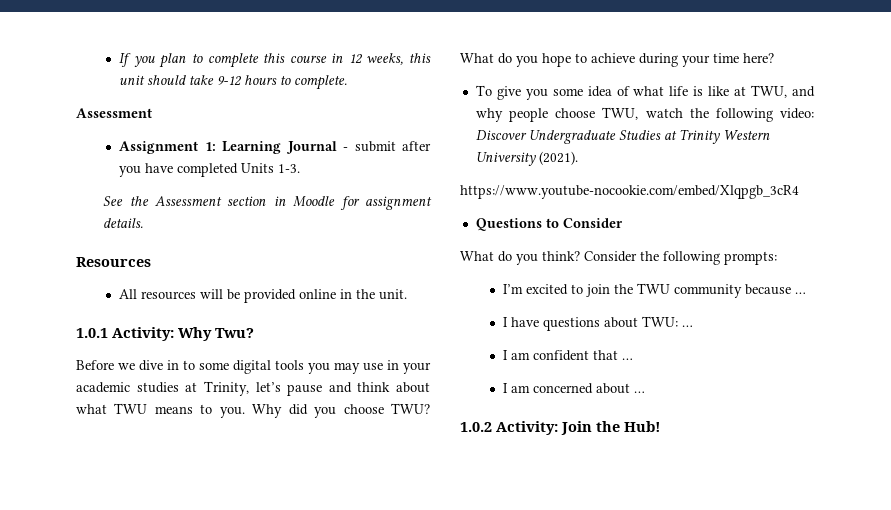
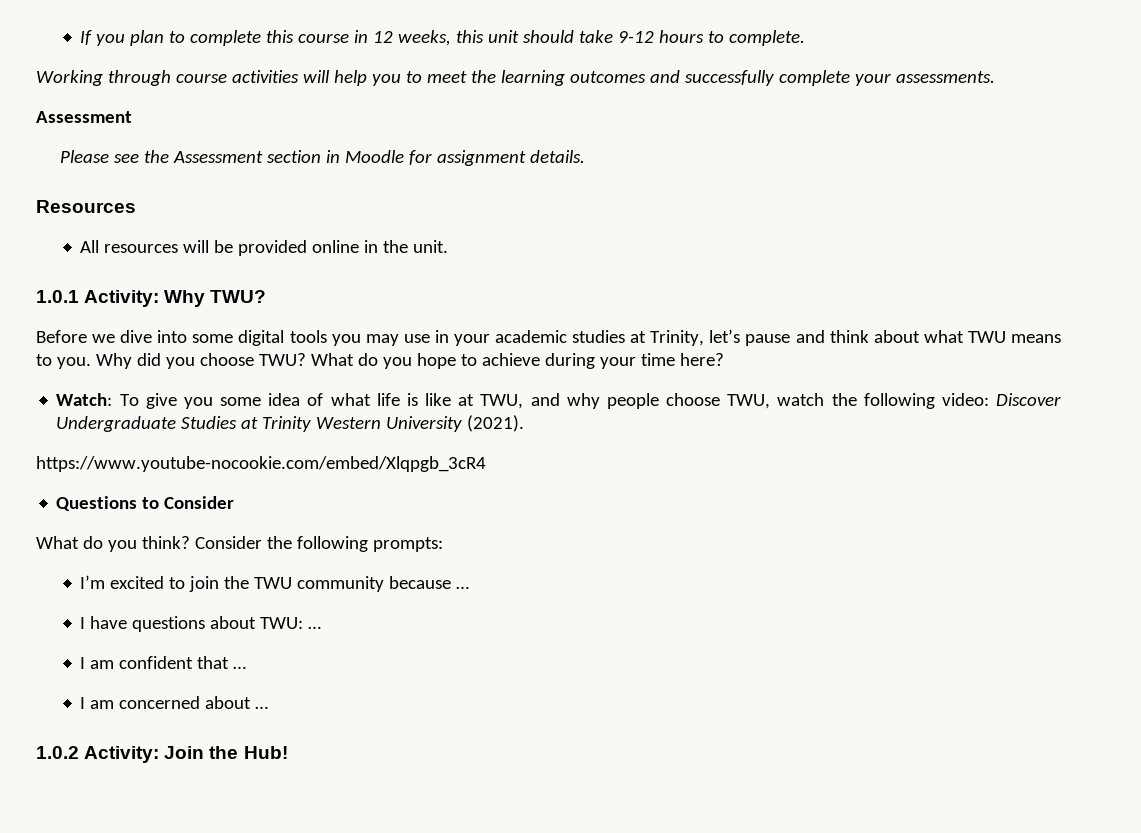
  If you plan to complete this course in 12 weeks, this unit should take 9-12 hours to complete.
+ Working through course activities will help you to meet the learning outcomes and successfully complete your assessments.
  Assessment
- Assignment 1: Learning Journal - submit after you have completed Units 1-3.
- See the Assessment section in Moodle for assignment details.
+ Please see the Assessment section in Moodle for assignment details.
- 1.0.1 Activity: Why Twu?
+ 1.0.1 Activity: Why TWU?
- Before we dive in to some digital tools you may use in your academic studies at Trinity, let’s pause and think about what TWU means to you.
+ Before we dive into some digital tools you may use in your academic studies at Trinity, let’s pause and think about what TWU means to you.
- To give you some idea of what life is like at TWU, and why people choose TWU, watch the following video: Discover Undergraduate Studies at Trinity Western University (2021).
+ Watch: To give you some idea of what life is like at TWU, and why people choose TWU, watch the following video: Discover Undergraduate Studies at Trinity Western University (2021).

